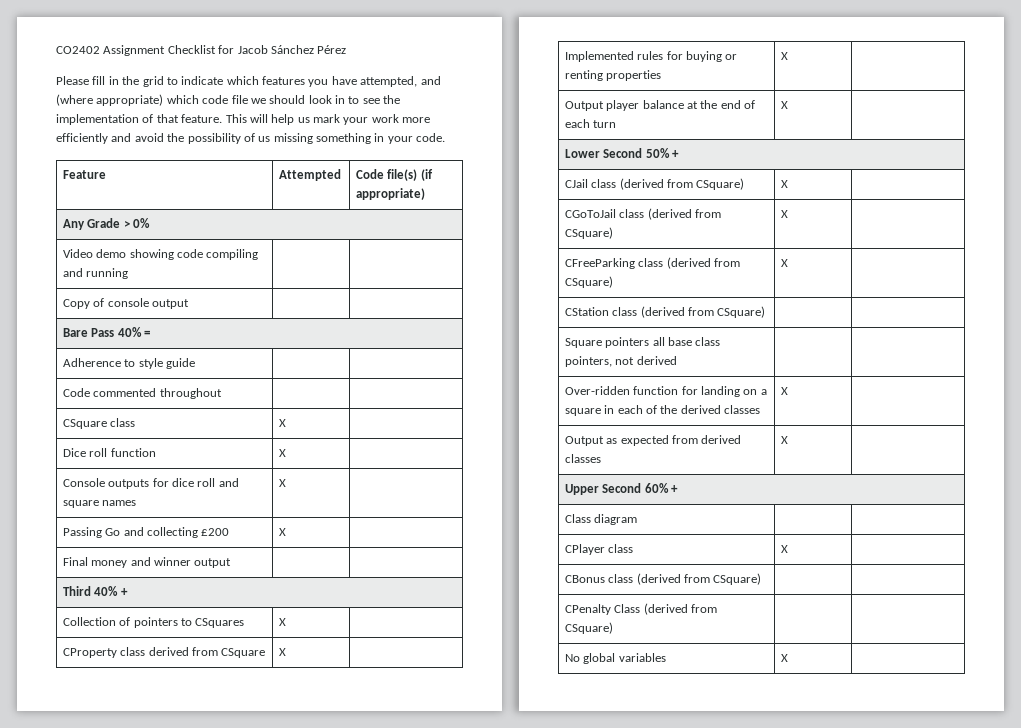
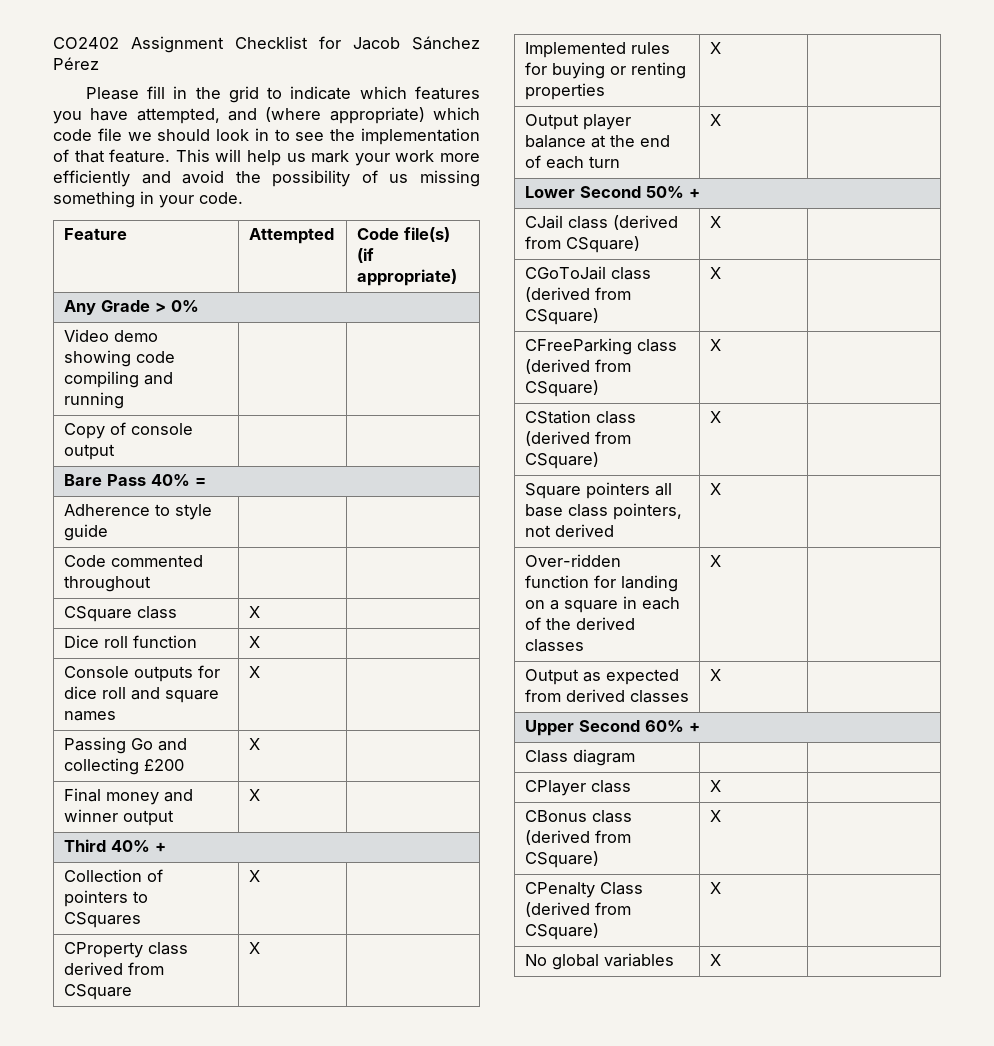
- Final money and winner output | |
+ Final money and winner output | X |
- CStation class (derived from CSquare) | |
+ CStation class (derived from CSquare) | X |
- Square pointers all base class pointers, not derived | |
+ Square pointers all base class pointers, not derived | X |
- CBonus class (derived from CSquare) | |
+ CBonus class (derived from CSquare) | X |
- CPenalty Class (derived from CSquare) | |
+ CPenalty Class (derived from CSquare) | X |

